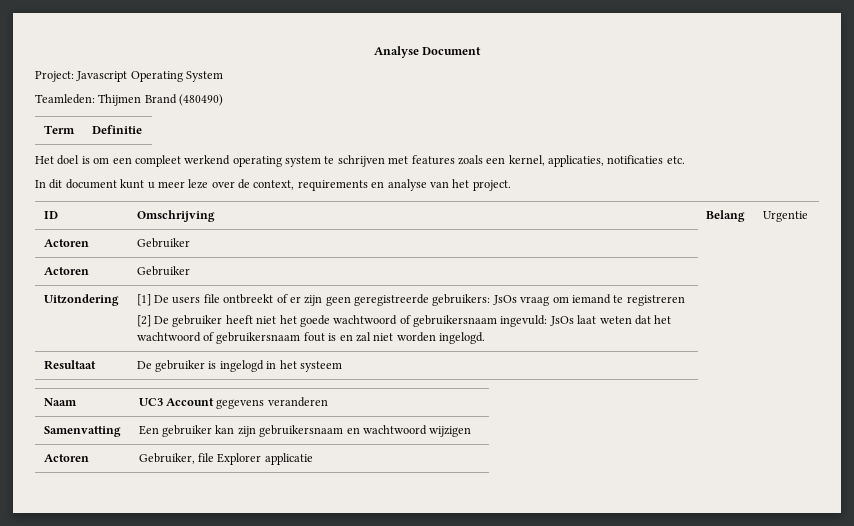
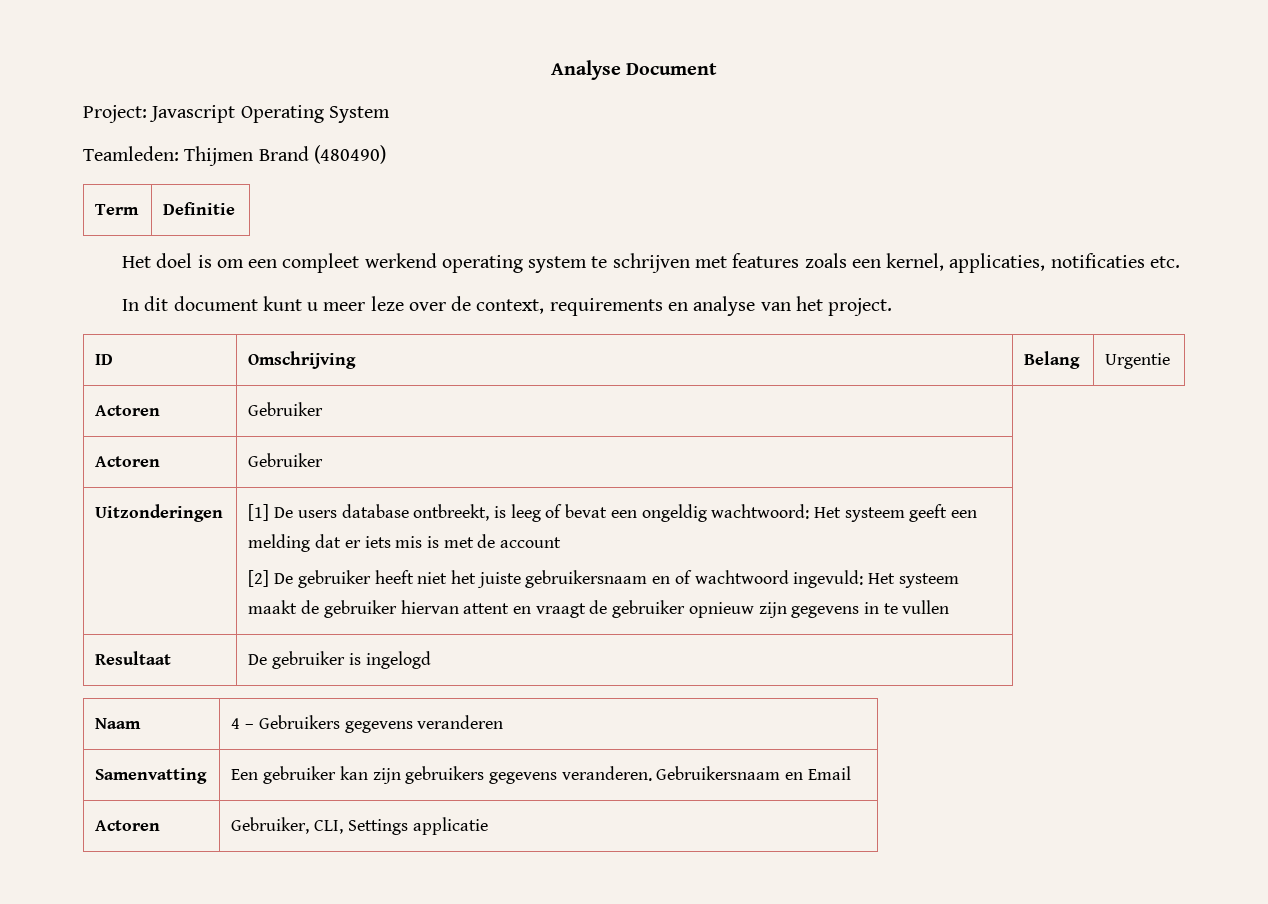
- Uitzondering
+ Uitzonderingen
- [1] De users file ontbreekt of er zijn geen geregistreerde gebruikers: JsOs vraag om iemand te registreren
+ [1] De users database ontbreekt, is leeg of bevat een ongeldig wachtwoord: Het systeem geeft een melding dat er iets mis is met de account
- [2] De gebruiker heeft niet het goede wachtwoord of gebruikersnaam ingevuld: JsOs laat weten dat het wachtwoord of gebruikersnaam fout is en zal niet worden ingelogd.
+ [2] De gebruiker heeft niet het juiste gebruikersnaam en of wachtwoord ingevuld: Het systeem maakt de gebruiker hiervan attent en vraagt de gebruiker opnieuw zijn gegevens in te vullen
- Resultaat | De gebruiker is ingelogd in het systeem
- Naam | UC3 Account gegevens veranderen
+ Resultaat | De gebruiker is ingelogd
+ Naam | 4 – Gebruikers gegevens veranderen
- Samenvatting | Een gebruiker kan zijn gebruikersnaam en wachtwoord wijzigen
+ Samenvatting | Een gebruiker kan zijn gebruikers gegevens veranderen. Gebruikersnaam en Email
- Actoren | Gebruiker, file Explorer applicatie
+ Actoren | Gebruiker, CLI, Settings applicatie

